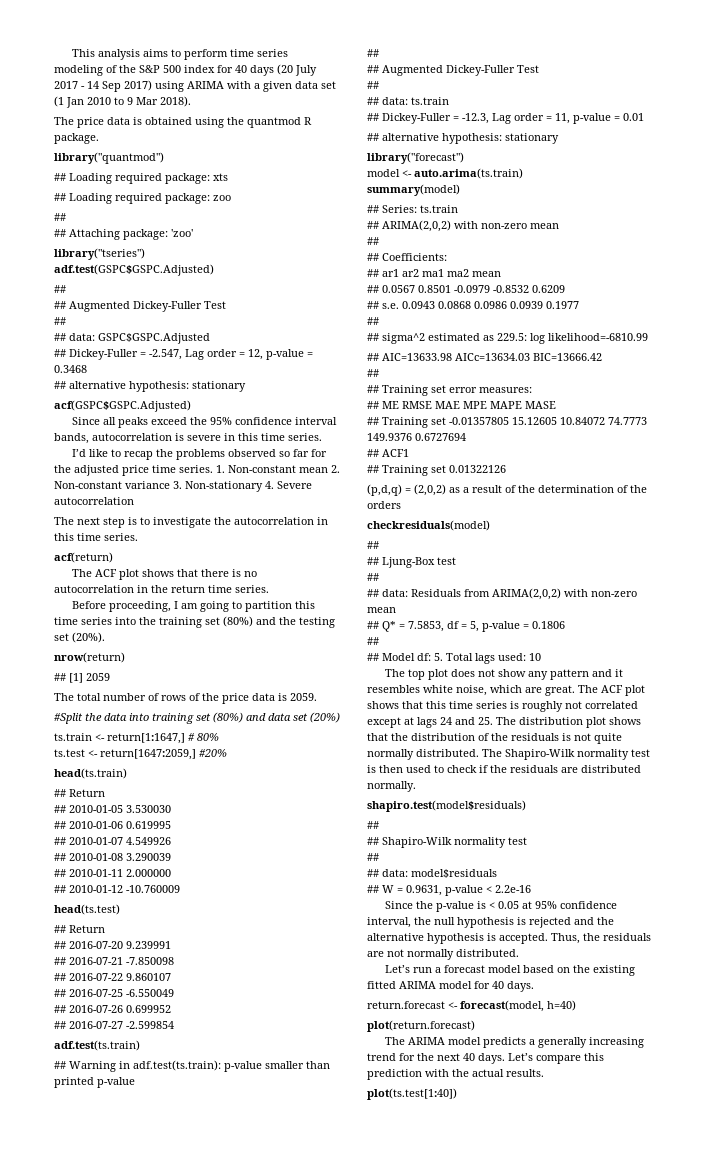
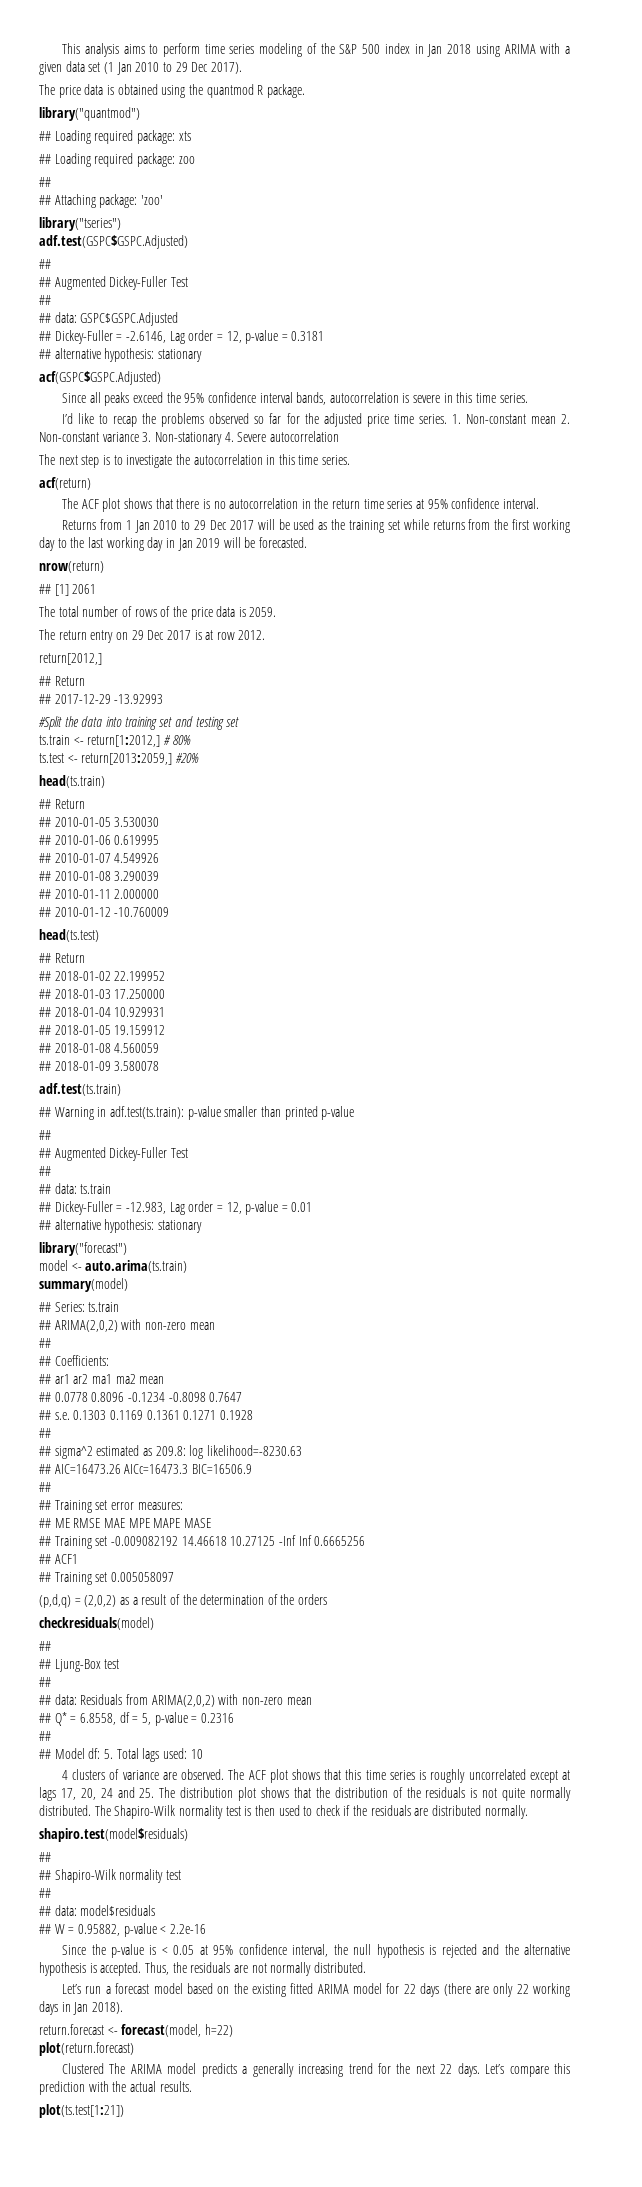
- This analysis aims to perform time series modeling of the S&P 500 index for 40 days (20 July 2017 - 14 Sep 2017) using ARIMA with a given data set (1 Jan 2010 to 9 Mar 2018).
+ This analysis aims to perform time series modeling of the S&P 500 index in Jan 2018 using ARIMA with a given data set (1 Jan 2010 to 29 Dec 2017).
- ## Dickey-Fuller = -2.547, Lag order = 12, p-value = 0.3468
+ ## Dickey-Fuller = -2.6146, Lag order = 12, p-value = 0.3181
- The ACF plot shows that there is no autocorrelation in the return time series.
- Before proceeding, I am going to partition this time series into the training set (80%) and the testing set (20%).
+ The ACF plot shows that there is no autocorrelation in the return time series at 95% confidence interval.
+ Returns from 1 Jan 2010 to 29 Dec 2017 will be used as the training set while returns from the first working day to the last working day in Jan 2019 will be forecasted.
- ## [1] 2059
+ ## [1] 2061
+ The return entry on 29 Dec 2017 is at row 2012.
+ return[2012,]
+ ## Return
+ ## 2017-12-29 -13.92993
- #Split the data into training set (80%) and data set (20%)
+ #Split the data into training set and testing set
- ts.train <- return[1:1647,] # 80%
+ ts.train <- return[1:2012,] # 80%
- ts.test <- return[1647:2059,] #20%
+ ts.test <- return[2013:2059,] #20%
- ## 2016-07-20 9.239991
- ## 2016-07-21 -7.850098
- ## 2016-07-22 9.860107
- ## 2016-07-25 -6.550049
- ## 2016-07-26 0.699952
- ## 2016-07-27 -2.599854
+ ## 2018-01-02 22.199952
+ ## 2018-01-03 17.250000
+ ## 2018-01-04 10.929931
+ ## 2018-01-05 19.159912
+ ## 2018-01-08 4.560059
+ ## 2018-01-09 3.580078
- ## Dickey-Fuller = -12.3, Lag order = 11, p-value = 0.01
+ ## Dickey-Fuller = -12.983, Lag order = 12, p-value = 0.01
- ## 0.0567 0.8501 -0.0979 -0.8532 0.6209
- ## s.e. 0.0943 0.0868 0.0986 0.0939 0.1977
+ ## 0.0778 0.8096 -0.1234 -0.8098 0.7647
+ ## s.e. 0.1303 0.1169 0.1361 0.1271 0.1928
- ## sigma^2 estimated as 229.5: log likelihood=-6810.99
- ## AIC=13633.98 AICc=13634.03 BIC=13666.42
+ ## sigma^2 estimated as 209.8: log likelihood=-8230.63
+ ## AIC=16473.26 AICc=16473.3 BIC=16506.9
- ## Training set -0.01357805 15.12605 10.84072 74.7773 149.9376 0.6727694
+ ## Training set -0.009082192 14.46618 10.27125 -Inf Inf 0.6665256
- ## Training set 0.01322126
+ ## Training set 0.005058097
- ## Q* = 7.5853, df = 5, p-value = 0.1806
+ ## Q* = 6.8558, df = 5, p-value = 0.2316
- The top plot does not show any pattern and it resembles white noise, which are great.
+ 4 clusters of variance are observed.
- The ACF plot shows that this time series is roughly not correlated except at lags 24 and 25. The distribution plot shows that the distribution of the residuals is not quite normally distributed.
+ The ACF plot shows that this time series is roughly uncorrelated except at lags 17, 20, 24 and 25. The distribution plot shows that the distribution of the residuals is not quite normally distributed.
- ## W = 0.9631, p-value < 2.2e-16
+ ## W = 0.95882, p-value < 2.2e-16
- Let’s run a forecast model based on the existing fitted ARIMA model for 40 days.
+ Let’s run a forecast model based on the existing fitted ARIMA model for 22 days (there are only 22 working days in Jan 2018).
- return.forecast <- forecast(model, h=40)
+ return.forecast <- forecast(model, h=22)
- The ARIMA model predicts a generally increasing trend for the next 40 days.
+ Clustered The ARIMA model predicts a generally increasing trend for the next 22 days.
- plot(ts.test[1:40])
+ plot(ts.test[1:21])

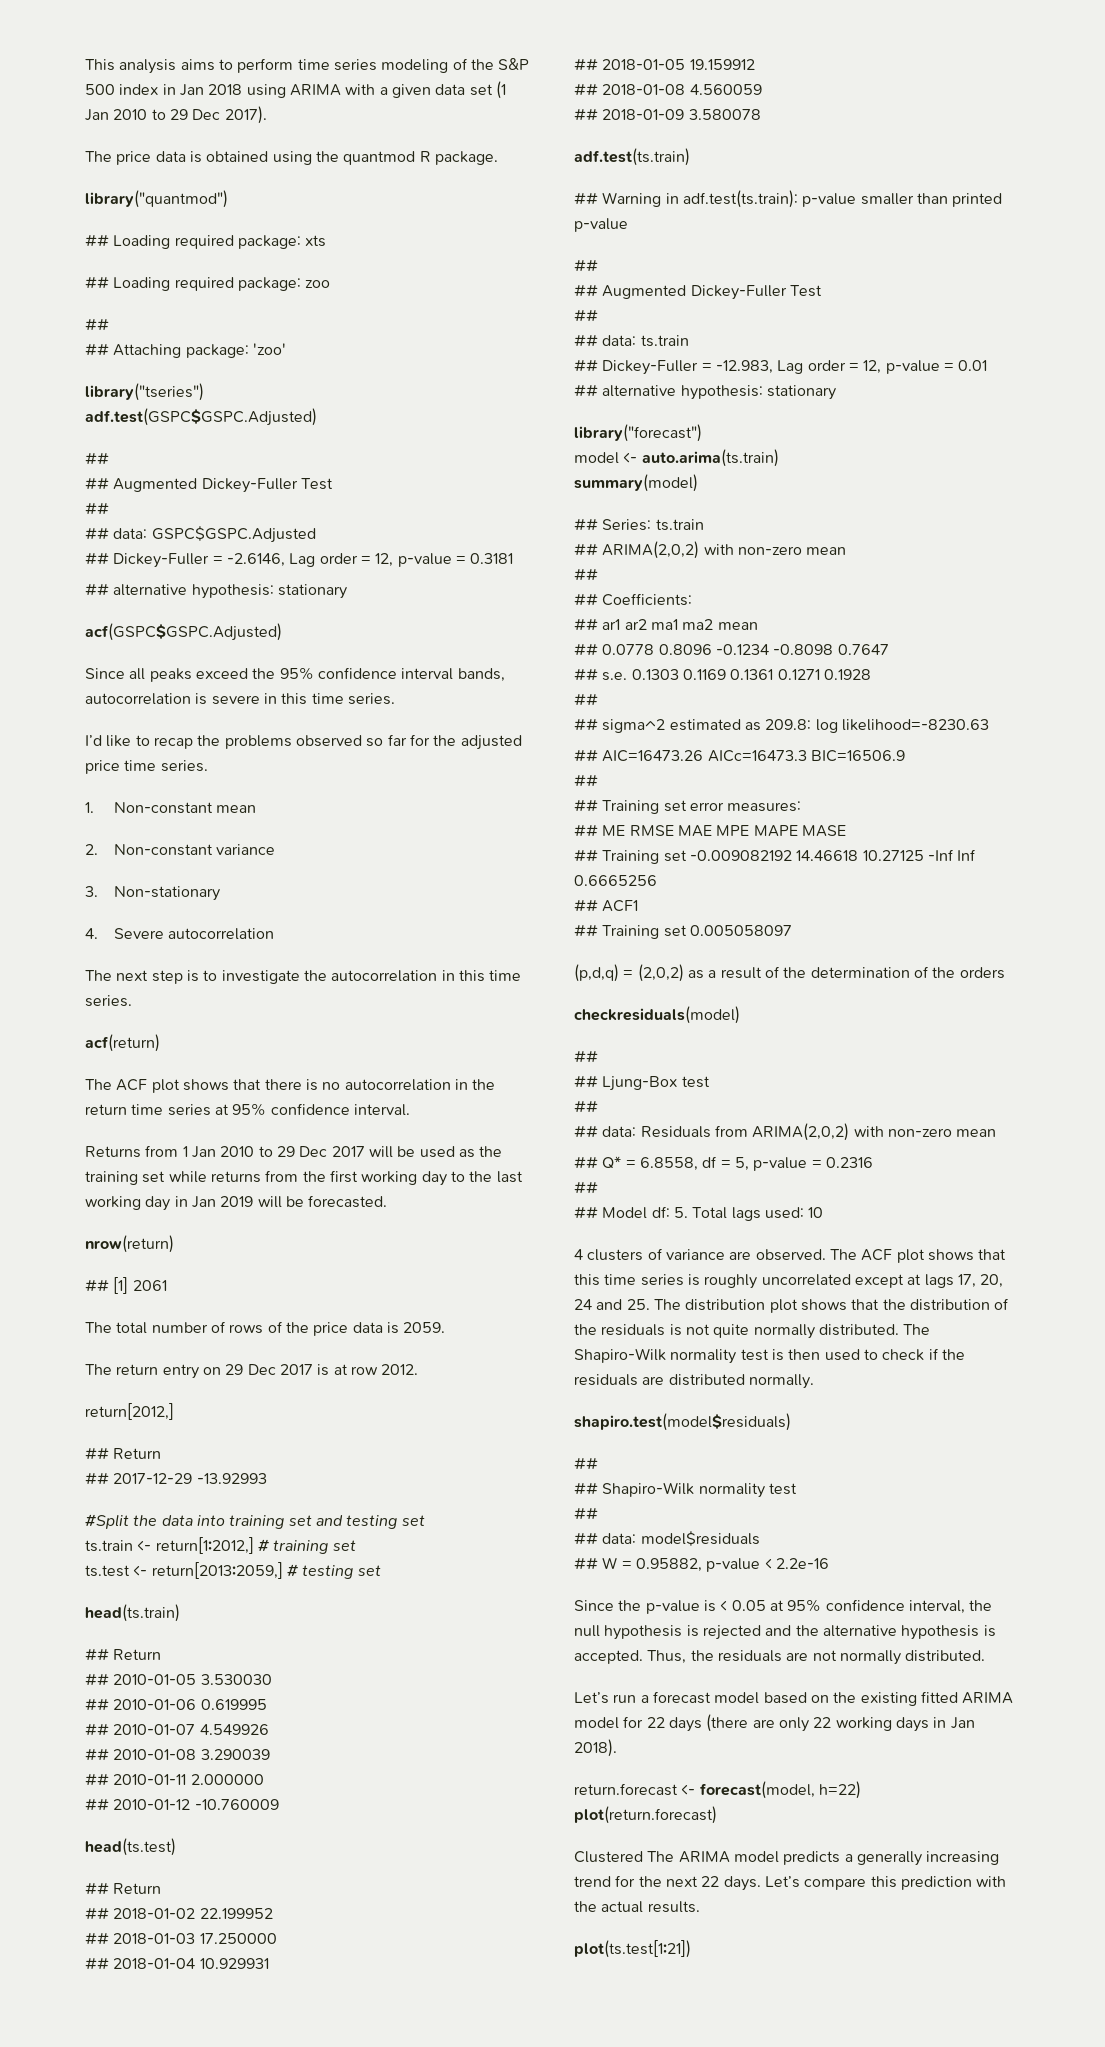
- I’d like to recap the problems observed so far for the adjusted price time series. 1. Non-constant mean 2. Non-constant variance 3. Non-stationary 4. Severe autocorrelation
+ I’d like to recap the problems observed so far for the adjusted price time series.
+ 1. Non-constant mean
+ 2. Non-constant variance
+ 3. Non-stationary
+ 4. Severe autocorrelation
- ts.train <- return[1:2012,] # 80%
+ ts.train <- return[1:2012,] # training set
- ts.test <- return[2013:2059,] #20%
+ ts.test <- return[2013:2059,] # testing set

